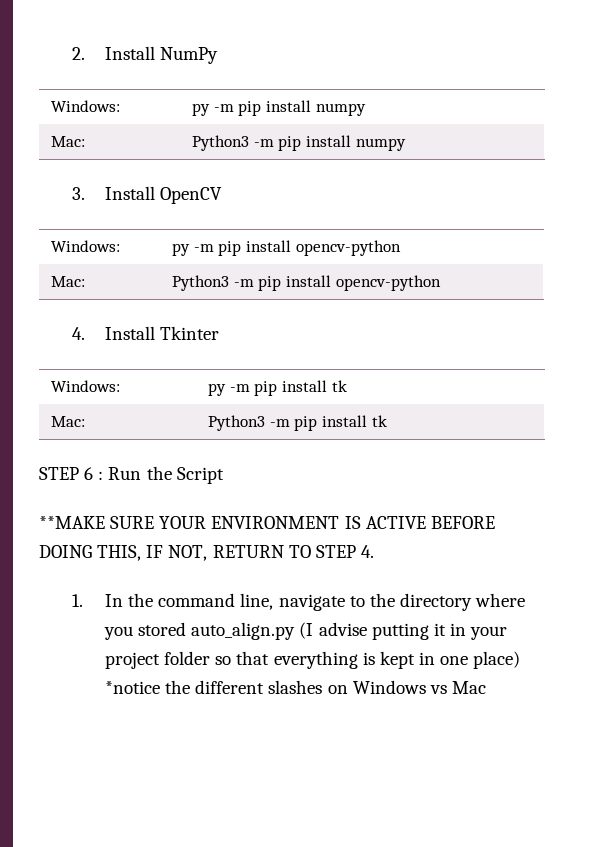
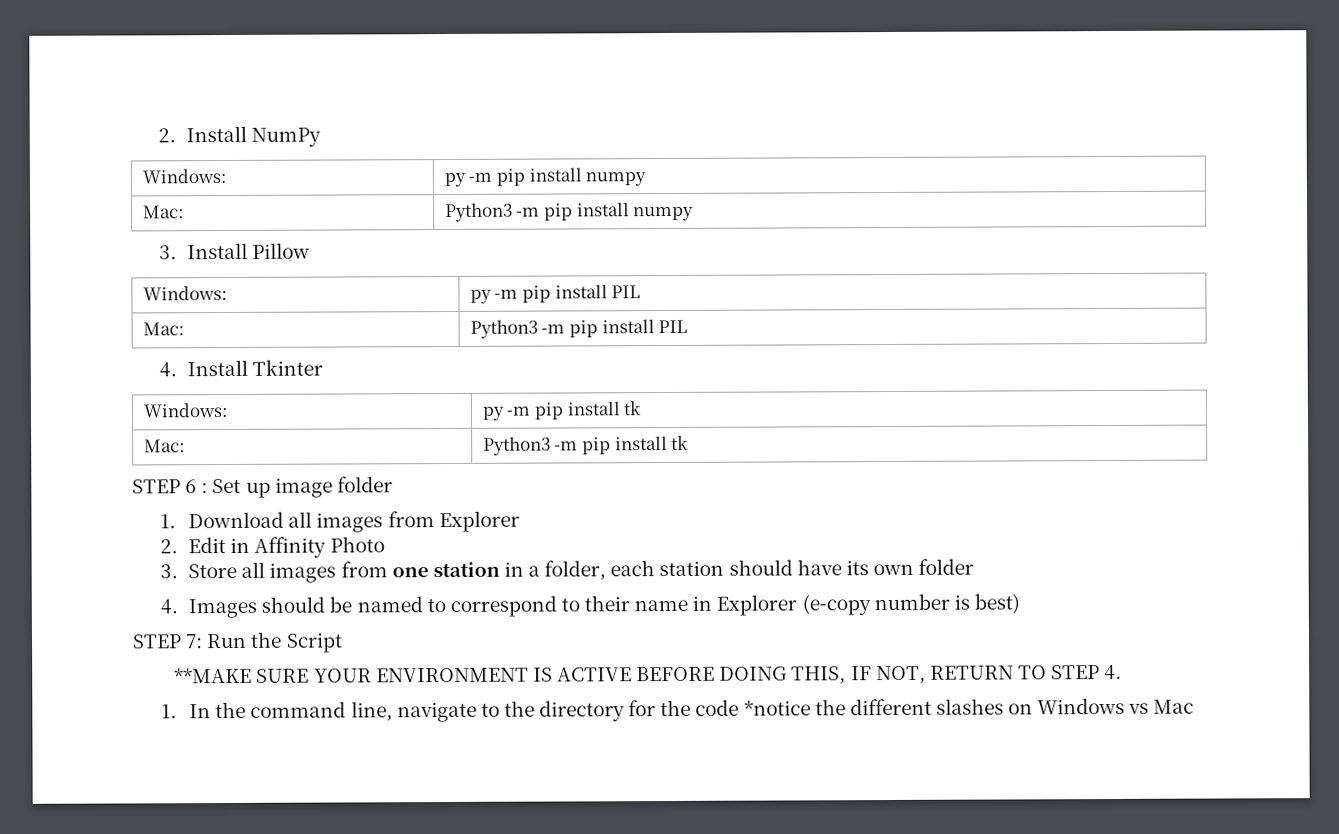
- 3. Install OpenCV
- Windows: | py -m pip install opencv-python
- Mac: | Python3 -m pip install opencv-python
+ 3. Install Pillow
+ Windows: | py -m pip install PIL
+ Mac: | Python3 -m pip install PIL
- STEP 6 : Run the Script
+ STEP 6 : Set up image folder
+ 1. Download all images from Explorer
+ 2. Edit in Affinity Photo
+ 3. Store all images from one station in a folder, each station should have its own folder
+ 4. Images should be named to correspond to their name in Explorer (e-copy number is best)
+ STEP 7: Run the Script
- 1. In the command line, navigate to the directory where you stored auto_align.py (I advise putting it in your project folder so that everything is kept in one place) *notice the different slashes on Windows vs Mac
+ 1. In the command line, navigate to the directory for the code *notice the different slashes on Windows vs Mac

